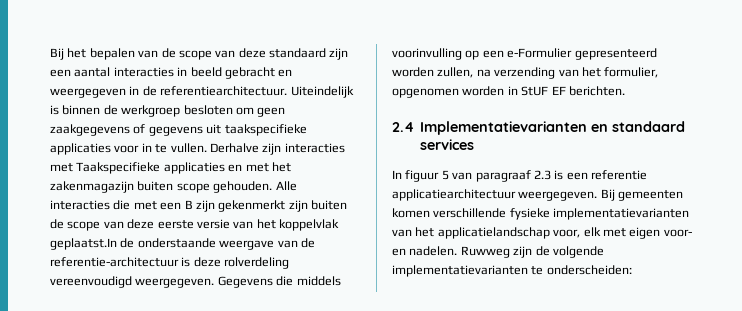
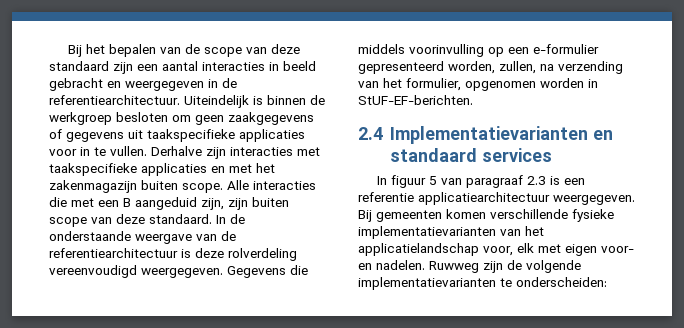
- Derhalve zijn interacties met Taakspecifieke applicaties en met het zakenmagazijn buiten scope gehouden.
+ Derhalve zijn interacties met taakspecifieke applicaties en met het zakenmagazijn buiten scope.
- Alle interacties die met een B zijn gekenmerkt zijn buiten de scope van deze eerste versie van het koppelvlak geplaatst.In de onderstaande weergave van de referentie-architectuur is deze rolverdeling vereenvoudigd weergegeven.
+ Alle interacties die met een B aangeduid zijn, zijn buiten scope van deze standaard. In de onderstaande weergave van de referentiearchitectuur is deze rolverdeling vereenvoudigd weergegeven.
- Gegevens die middels voorinvulling op een e-Formulier gepresenteerd worden zullen, na verzending van het formulier, opgenomen worden in StUF EF berichten.
+ Gegevens die middels voorinvulling op een e-formulier gepresenteerd worden, zullen, na verzending van het formulier, opgenomen worden in StUF-EF-berichten.

